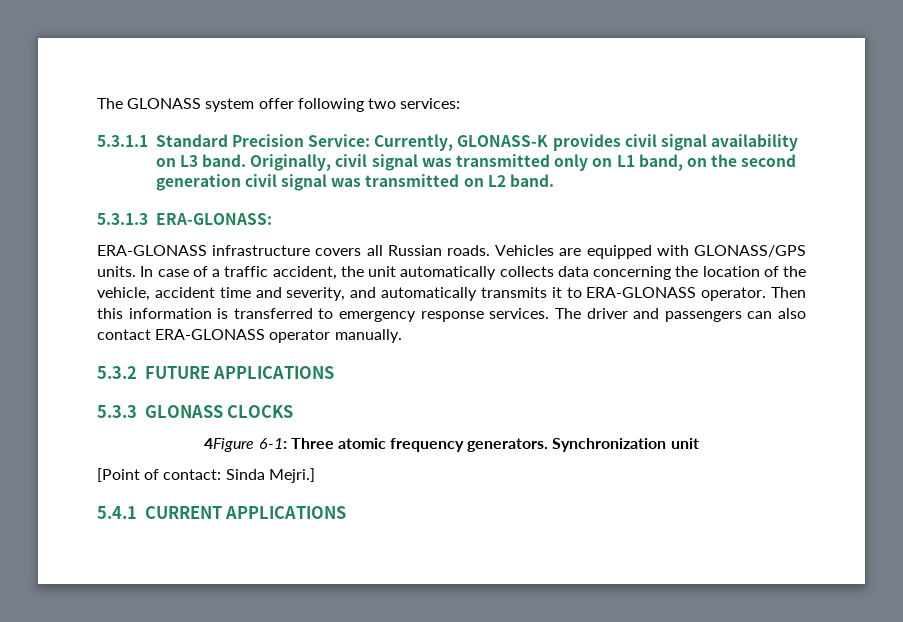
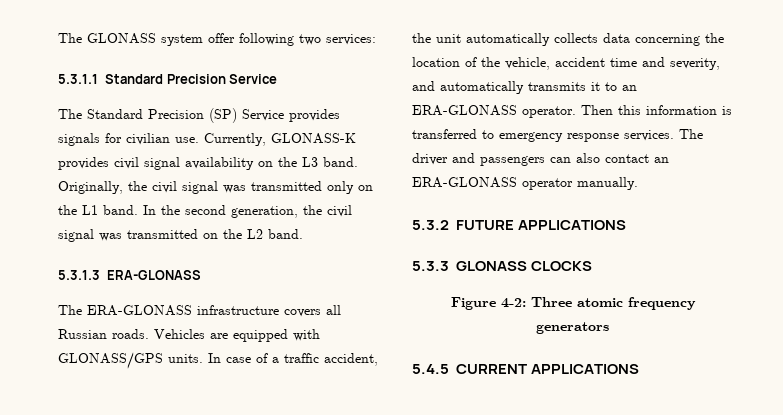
- 5.3.1.1 Standard Precision Service: Currently, GLONASS-K provides civil signal availability on L3 band.
+ 5.3.1.1 Standard Precision Service
+ The Standard Precision (SP) Service provides signals for civilian use. Currently, GLONASS-K provides civil signal availability on the L3 band.
- Originally, civil signal was transmitted only on L1 band, on the second generation civil signal was transmitted on L2 band.
+ Originally, the civil signal was transmitted only on the L1 band. In the second generation, the civil signal was transmitted on the L2 band.
- 5.3.1.3 ERA-GLONASS:
- ERA-GLONASS infrastructure covers all Russian roads.
+ 5.3.1.3 ERA-GLONASS
+ The ERA-GLONASS infrastructure covers all Russian roads.
- In case of a traffic accident, the unit automatically collects data concerning the location of the vehicle, accident time and severity, and automatically transmits it to ERA-GLONASS operator.
+ In case of a traffic accident, the unit automatically collects data concerning the location of the vehicle, accident time and severity, and automatically transmits it to an ERA-GLONASS operator.
- The driver and passengers can also contact ERA-GLONASS operator manually.
+ The driver and passengers can also contact an ERA-GLONASS operator manually.
- 4Figure 6-1: Three atomic frequency generators. Synchronization unit
- [Point of contact: Sinda Mejri.]
- 5.4.1 CURRENT APPLICATIONS
+ Figure 4-2: Three atomic frequency generators
+ 5.4.5 CURRENT APPLICATIONS

